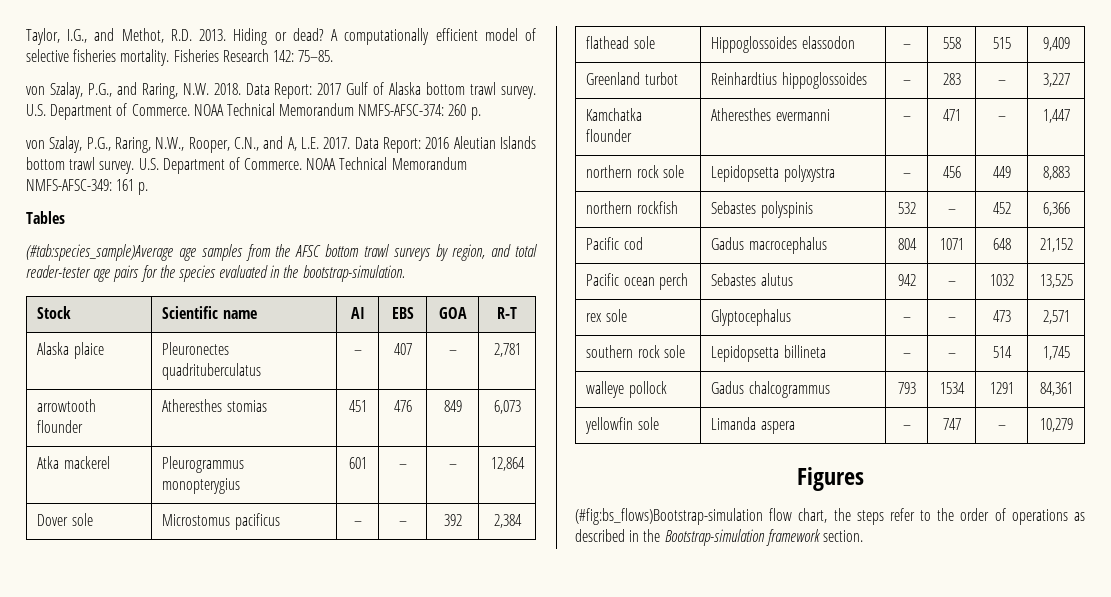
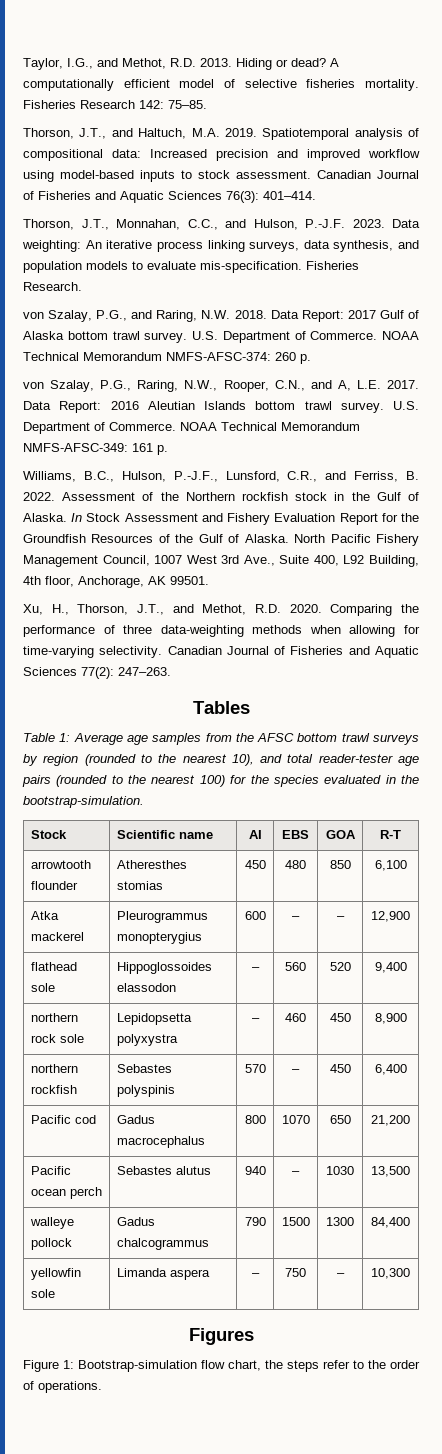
+ Thorson, J.T., and Haltuch, M.A. 2019. Spatiotemporal analysis of compositional data: Increased precision and improved workflow using model-based inputs to stock assessment. Canadian Journal of Fisheries and Aquatic Sciences 76(3): 401–414.
+ Thorson, J.T., Monnahan, C.C., and Hulson, P.-J.F. 2023. Data weighting: An iterative process linking surveys, data synthesis, and population models to evaluate mis-specification. Fisheries Research.
+ Williams, B.C., Hulson, P.-J.F., Lunsford, C.R., and Ferriss, B. 2022. Assessment of the Northern rockfish stock in the Gulf of Alaska. In Stock Assessment and Fishery Evaluation Report for the Groundfish Resources of the Gulf of Alaska. North Pacific Fishery Management Council, 1007 West 3rd Ave., Suite 400, L92 Building, 4th floor, Anchorage, AK 99501.
+ Xu, H., Thorson, J.T., and Methot, R.D. 2020. Comparing the performance of three data-weighting methods when allowing for time-varying selectivity. Canadian Journal of Fisheries and Aquatic Sciences 77(2): 247–263.
  Tables
- (#tab:species_sample)Average age samples from the AFSC bottom trawl surveys by region, and total reader-tester age pairs for the species evaluated in the bootstrap-simulation.
+ Table 1: Average age samples from the AFSC bottom trawl surveys by region (rounded to the nearest 10), and total reader-tester age pairs (rounded to the nearest 100) for the species evaluated in the bootstrap-simulation.
- Alaska plaice | Pleuronectes quadrituberculatus | – | 407 | – | 2,781
- arrowtooth flounder | Atheresthes stomias | 451 | 476 | 849 | 6,073
+ arrowtooth flounder | Atheresthes stomias | 450 | 480 | 850 | 6,100
- Atka mackerel | Pleurogrammus monopterygius | 601 | – | – | 12,864
- Dover sole | Microstomus pacificus | – | – | 392 | 2,384
+ Atka mackerel | Pleurogrammus monopterygius | 600 | – | – | 12,900
- flathead sole | Hippoglossoides elassodon | – | 558 | 515 | 9,409
- Greenland turbot | Reinhardtius hippoglossoides | – | 283 | – | 3,227
- Kamchatka flounder | Atheresthes evermanni | – | 471 | – | 1,447
+ flathead sole | Hippoglossoides elassodon | – | 560 | 520 | 9,400
- northern rock sole | Lepidopsetta polyxystra | – | 456 | 449 | 8,883
+ northern rock sole | Lepidopsetta polyxystra | – | 460 | 450 | 8,900
- northern rockfish | Sebastes polyspinis | 532 | – | 452 | 6,366
+ northern rockfish | Sebastes polyspinis | 570 | – | 450 | 6,400
- Pacific cod | Gadus macrocephalus | 804 | 1071 | 648 | 21,152
+ Pacific cod | Gadus macrocephalus | 800 | 1070 | 650 | 21,200
- Pacific ocean perch | Sebastes alutus | 942 | – | 1032 | 13,525
- rex sole | Glyptocephalus | – | – | 473 | 2,571
- southern rock sole | Lepidopsetta billineta | – | – | 514 | 1,745
+ Pacific ocean perch | Sebastes alutus | 940 | – | 1030 | 13,500
- walleye pollock | Gadus chalcogrammus | 793 | 1534 | 1291 | 84,361
+ walleye pollock | Gadus chalcogrammus | 790 | 1500 | 1300 | 84,400
- yellowfin sole | Limanda aspera | – | 747 | – | 10,279
+ yellowfin sole | Limanda aspera | – | 750 | – | 10,300
- (#fig:bs_flows)Bootstrap-simulation flow chart, the steps refer to the order of operations as described in the Bootstrap-simulation framework section.
+ Figure 1: Bootstrap-simulation flow chart, the steps refer to the order of operations.

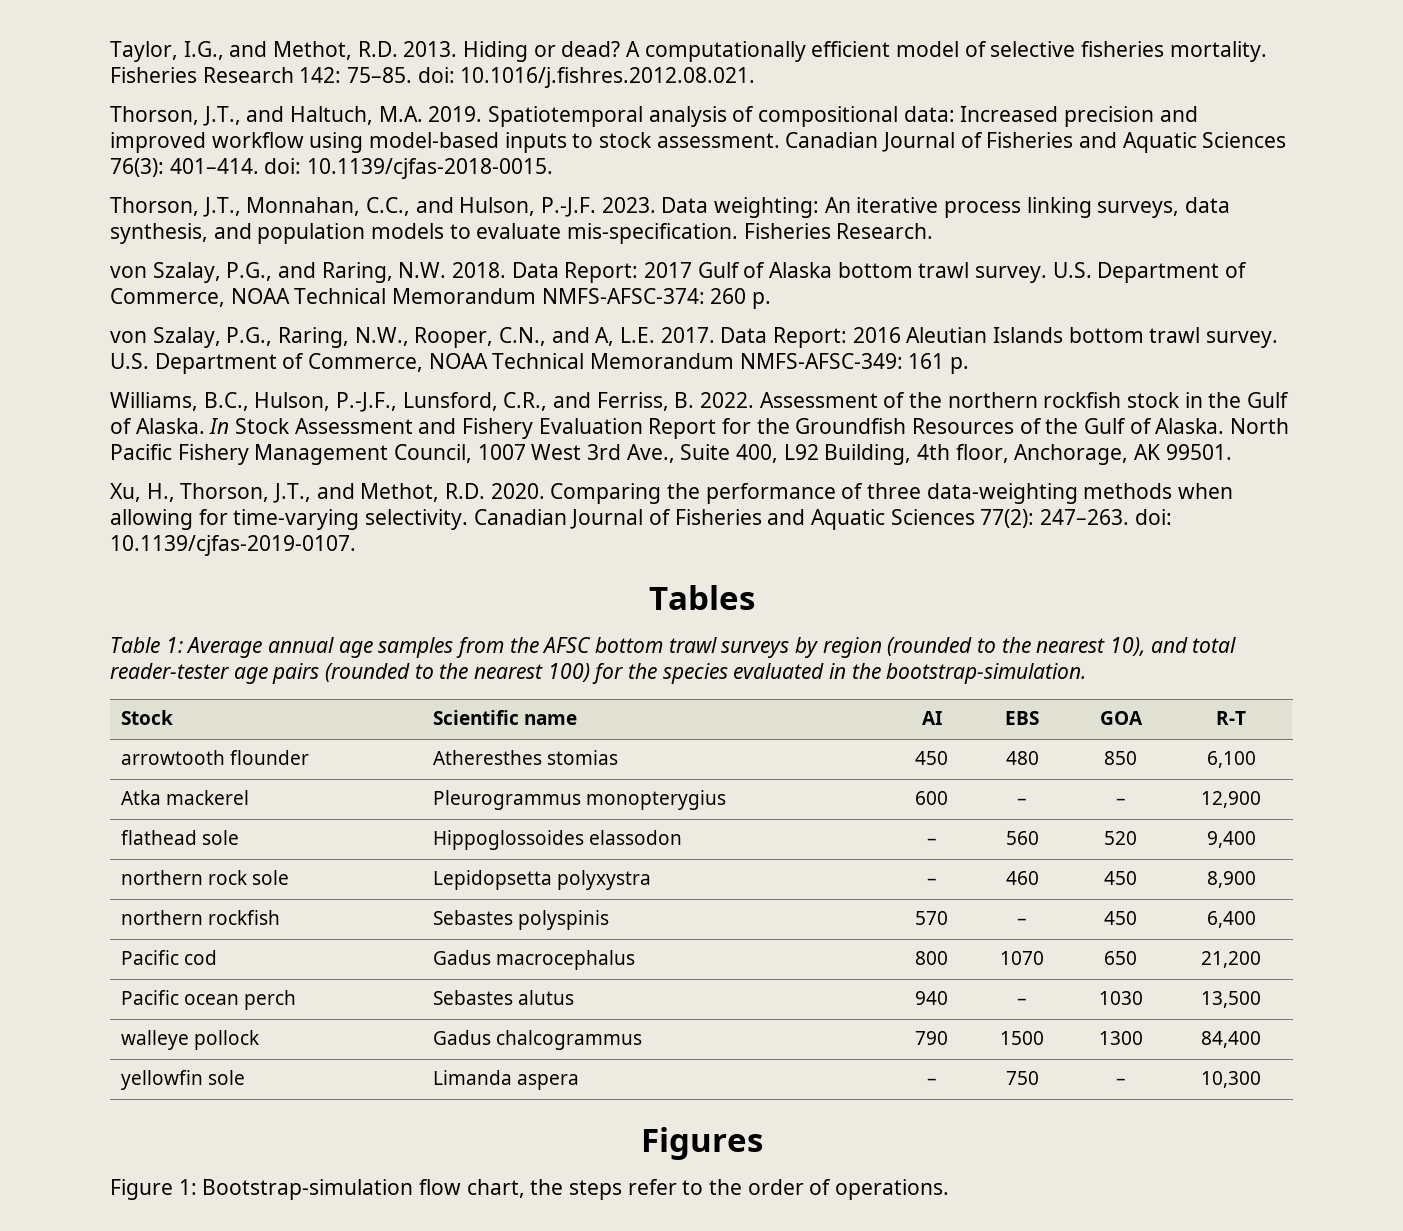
- Fisheries Research 142: 75–85.
+ Fisheries Research 142: 75–85. doi: 10.1016/j.fishres.2012.08.021.
- Canadian Journal of Fisheries and Aquatic Sciences 76(3): 401–414.
+ Canadian Journal of Fisheries and Aquatic Sciences 76(3): 401–414. doi: 10.1139/cjfas-2018-0015.
- U.S. Department of Commerce. NOAA Technical Memorandum NMFS-AFSC-374: 260 p.
+ U.S. Department of Commerce, NOAA Technical Memorandum NMFS-AFSC-374: 260 p.
- U.S. Department of Commerce. NOAA Technical Memorandum NMFS-AFSC-349: 161 p.
+ U.S. Department of Commerce, NOAA Technical Memorandum NMFS-AFSC-349: 161 p.
- Assessment of the Northern rockfish stock in the Gulf of Alaska.
+ Assessment of the northern rockfish stock in the Gulf of Alaska.
- Canadian Journal of Fisheries and Aquatic Sciences 77(2): 247–263.
+ Canadian Journal of Fisheries and Aquatic Sciences 77(2): 247–263. doi: 10.1139/cjfas-2019-0107.
- Table 1: Average age samples from the AFSC bottom trawl surveys by region (rounded to the nearest 10), and total reader-tester age pairs (rounded to the nearest 100) for the species evaluated in the bootstrap-simulation.
+ Table 1: Average annual age samples from the AFSC bottom trawl surveys by region (rounded to the nearest 10), and total reader-tester age pairs (rounded to the nearest 100) for the species evaluated in the bootstrap-simulation.

